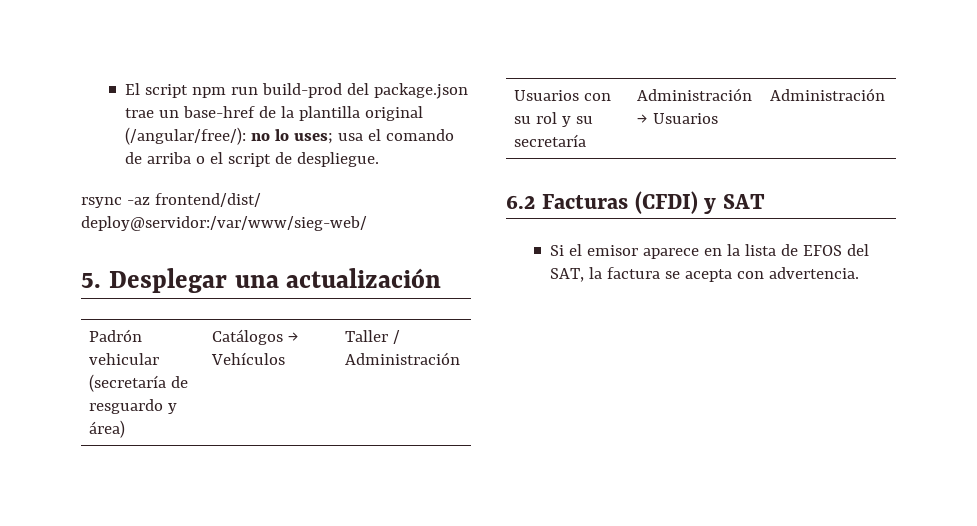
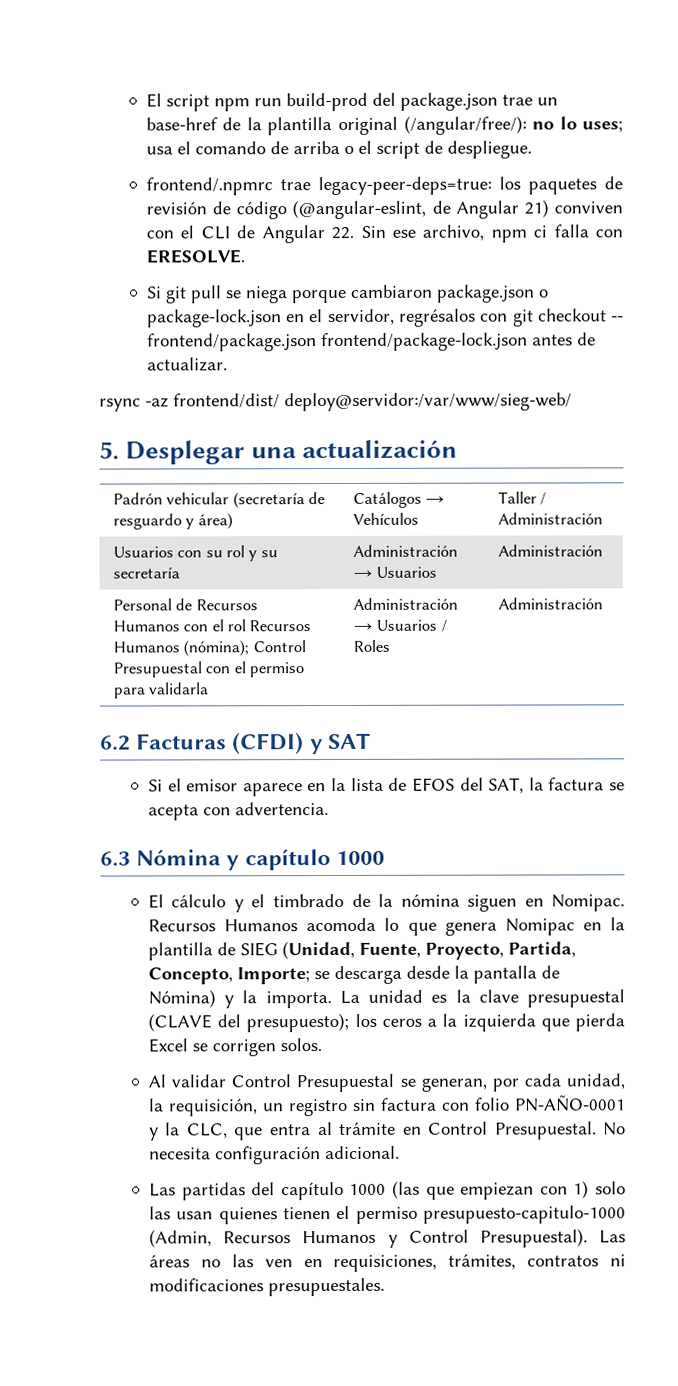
+ frontend/.npmrc trae legacy-peer-deps=true: los paquetes de revisión de código (@angular-eslint, de Angular 21) conviven con el CLI de Angular 22. Sin ese archivo, npm ci falla con ERESOLVE.
+ Si git pull se niega porque cambiaron package.json o package-lock.json en el servidor, regrésalos con git checkout -- frontend/package.json frontend/package-lock.json antes de actualizar.
+ Personal de Recursos Humanos con el rol Recursos Humanos (nómina); Control Presupuestal con el permiso para validarla | Administración → Usuarios / Roles | Administración
+ 6.3 Nómina y capítulo 1000
+ El cálculo y el timbrado de la nómina siguen en Nomipac. Recursos Humanos acomoda lo que genera Nomipac en la plantilla de SIEG (Unidad, Fuente, Proyecto, Partida, Concepto, Importe; se descarga desde la pantalla de Nómina) y la importa. La unidad es la clave presupuestal (CLAVE del presupuesto); los ceros a la izquierda que pierda Excel se corrigen solos.
+ Al validar Control Presupuestal se generan, por cada unidad, la requisición, un registro sin factura con folio PN-AÑO-0001 y la CLC, que entra al trámite en Control Presupuestal. No necesita configuración adicional.
+ Las partidas del capítulo 1000 (las que empiezan con 1) solo las usan quienes tienen el permiso presupuesto-capitulo-1000 (Admin, Recursos Humanos y Control Presupuestal). Las áreas no las ven en requisiciones, trámites, contratos ni modificaciones presupuestales.

